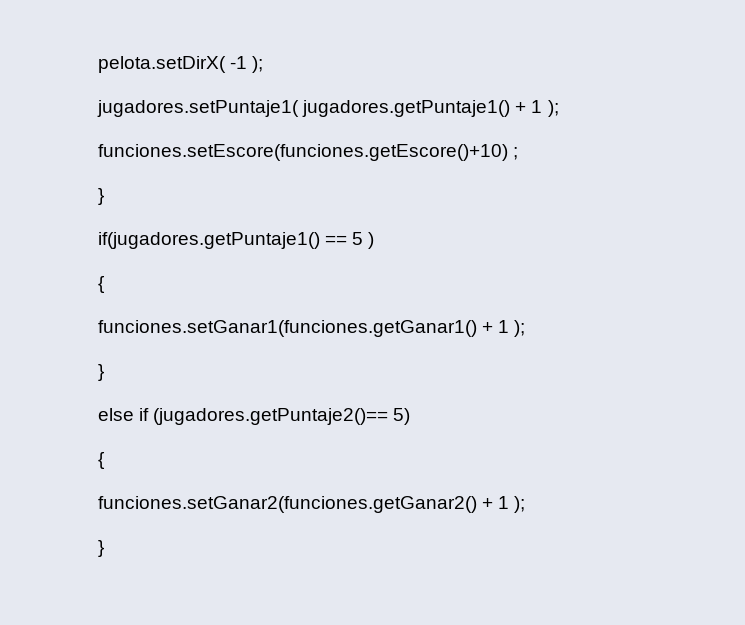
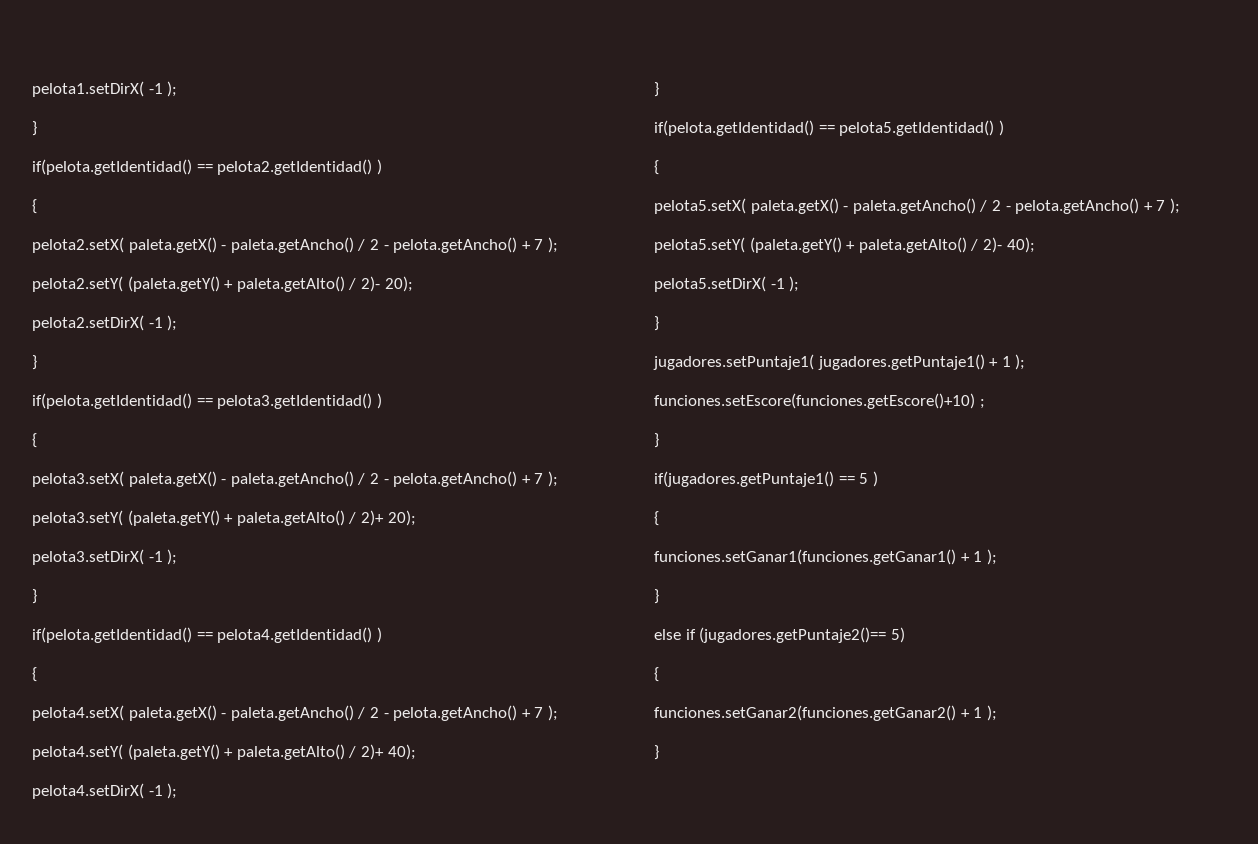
- pelota.setDirX( -1 );
+ pelota1.setDirX( -1 );
+ }
+ if(pelota.getIdentidad() == pelota2.getIdentidad() )
+ {
+ pelota2.setX( paleta.getX() - paleta.getAncho() / 2 - pelota.getAncho() + 7 );
+ pelota2.setY( (paleta.getY() + paleta.getAlto() / 2)- 20);
+ pelota2.setDirX( -1 );
+ }
+ if(pelota.getIdentidad() == pelota3.getIdentidad() )
+ {
+ pelota3.setX( paleta.getX() - paleta.getAncho() / 2 - pelota.getAncho() + 7 );
+ pelota3.setY( (paleta.getY() + paleta.getAlto() / 2)+ 20);
+ pelota3.setDirX( -1 );
+ }
+ if(pelota.getIdentidad() == pelota4.getIdentidad() )
+ {
+ pelota4.setX( paleta.getX() - paleta.getAncho() / 2 - pelota.getAncho() + 7 );
+ pelota4.setY( (paleta.getY() + paleta.getAlto() / 2)+ 40);
+ pelota4.setDirX( -1 );
+ }
+ if(pelota.getIdentidad() == pelota5.getIdentidad() )
+ {
+ pelota5.setX( paleta.getX() - paleta.getAncho() / 2 - pelota.getAncho() + 7 );
+ pelota5.setY( (paleta.getY() + paleta.getAlto() / 2)- 40);
+ pelota5.setDirX( -1 );
+ }

